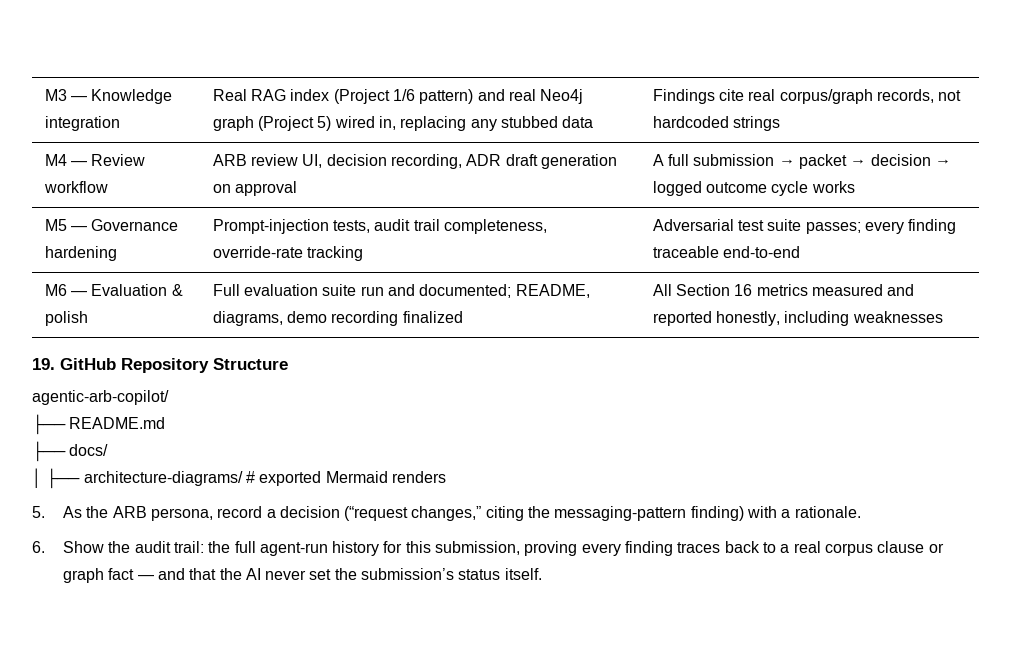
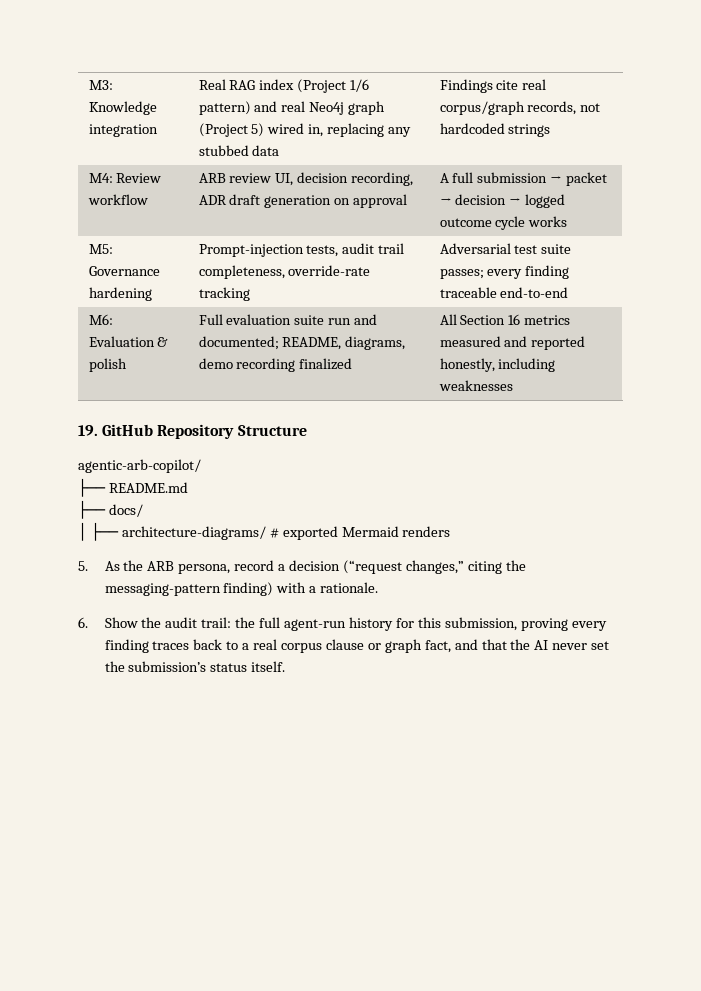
- M3 — Knowledge integration | Real RAG index (Project 1/6 pattern) and real Neo4j graph (Project 5) wired in, replacing any stubbed data | Findings cite real corpus/graph records, not hardcoded strings
+ M3: Knowledge integration | Real RAG index (Project 1/6 pattern) and real Neo4j graph (Project 5) wired in, replacing any stubbed data | Findings cite real corpus/graph records, not hardcoded strings
- M4 — Review workflow | ARB review UI, decision recording, ADR draft generation on approval | A full submission → packet → decision → logged outcome cycle works
+ M4: Review workflow | ARB review UI, decision recording, ADR draft generation on approval | A full submission → packet → decision → logged outcome cycle works
- M5 — Governance hardening | Prompt-injection tests, audit trail completeness, override-rate tracking | Adversarial test suite passes; every finding traceable end-to-end
+ M5: Governance hardening | Prompt-injection tests, audit trail completeness, override-rate tracking | Adversarial test suite passes; every finding traceable end-to-end
- M6 — Evaluation & polish | Full evaluation suite run and documented; README, diagrams, demo recording finalized | All Section 16 metrics measured and reported honestly, including weaknesses
+ M6: Evaluation & polish | Full evaluation suite run and documented; README, diagrams, demo recording finalized | All Section 16 metrics measured and reported honestly, including weaknesses
- 6. Show the audit trail: the full agent-run history for this submission, proving every finding traces back to a real corpus clause or graph fact — and that the AI never set the submission’s status itself.
+ 6. Show the audit trail: the full agent-run history for this submission, proving every finding traces back to a real corpus clause or graph fact, and that the AI never set the submission’s status itself.

